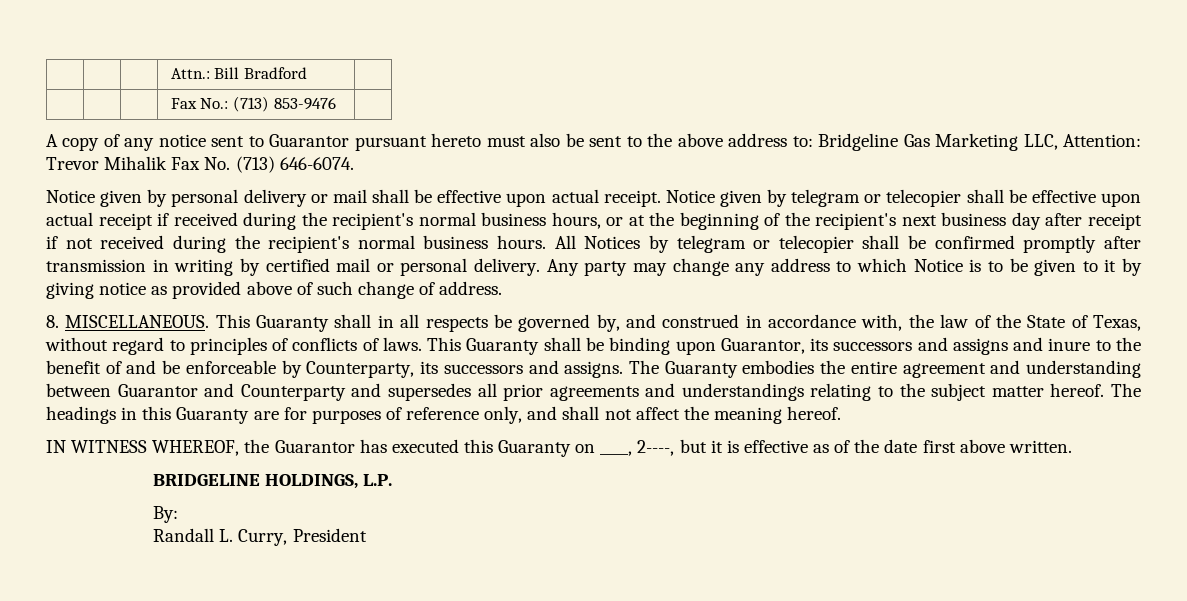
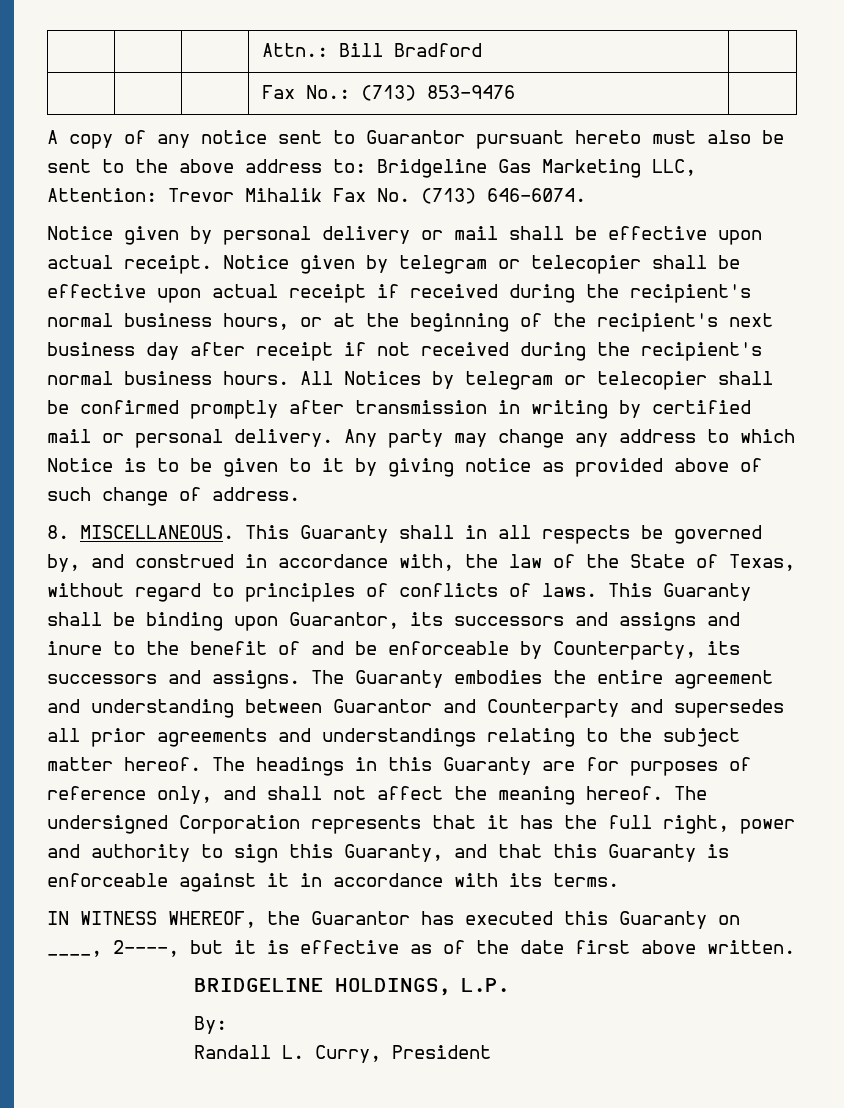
+ The undersigned Corporation represents that it has the full right, power and authority to sign this Guaranty, and that this Guaranty is enforceable against it in accordance with its terms.

